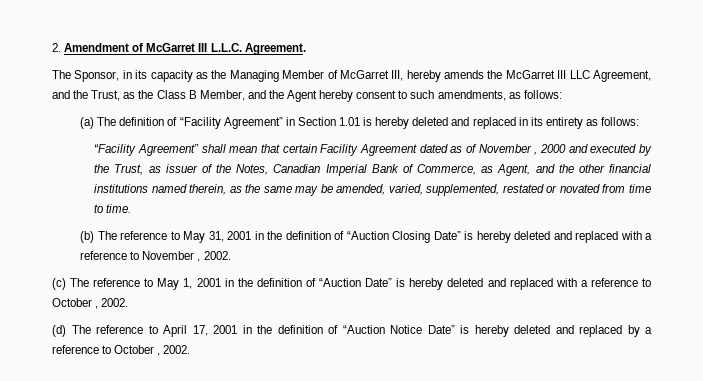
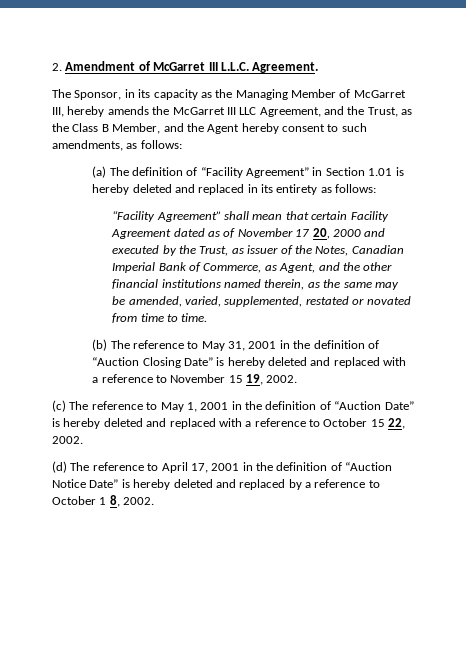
- “Facility Agreement” shall mean that certain Facility Agreement dated as of November , 2000 and executed by the Trust, as issuer of the Notes, Canadian Imperial Bank of Commerce, as Agent, and the other financial institutions named therein, as the same may be amended, varied, supplemented, restated or novated from time to time.
+ “Facility Agreement” shall mean that certain Facility Agreement dated as of November 17 20, 2000 and executed by the Trust, as issuer of the Notes, Canadian Imperial Bank of Commerce, as Agent, and the other financial institutions named therein, as the same may be amended, varied, supplemented, restated or novated from time to time.
- (b) The reference to May 31, 2001 in the definition of “Auction Closing Date” is hereby deleted and replaced with a reference to November , 2002.
+ (b) The reference to May 31, 2001 in the definition of “Auction Closing Date” is hereby deleted and replaced with a reference to November 15 19, 2002.
- (c) The reference to May 1, 2001 in the definition of “Auction Date” is hereby deleted and replaced with a reference to October , 2002.
+ (c) The reference to May 1, 2001 in the definition of “Auction Date” is hereby deleted and replaced with a reference to October 15 22, 2002.
- (d) The reference to April 17, 2001 in the definition of “Auction Notice Date” is hereby deleted and replaced by a reference to October , 2002.
+ (d) The reference to April 17, 2001 in the definition of “Auction Notice Date” is hereby deleted and replaced by a reference to October 1 8, 2002.

